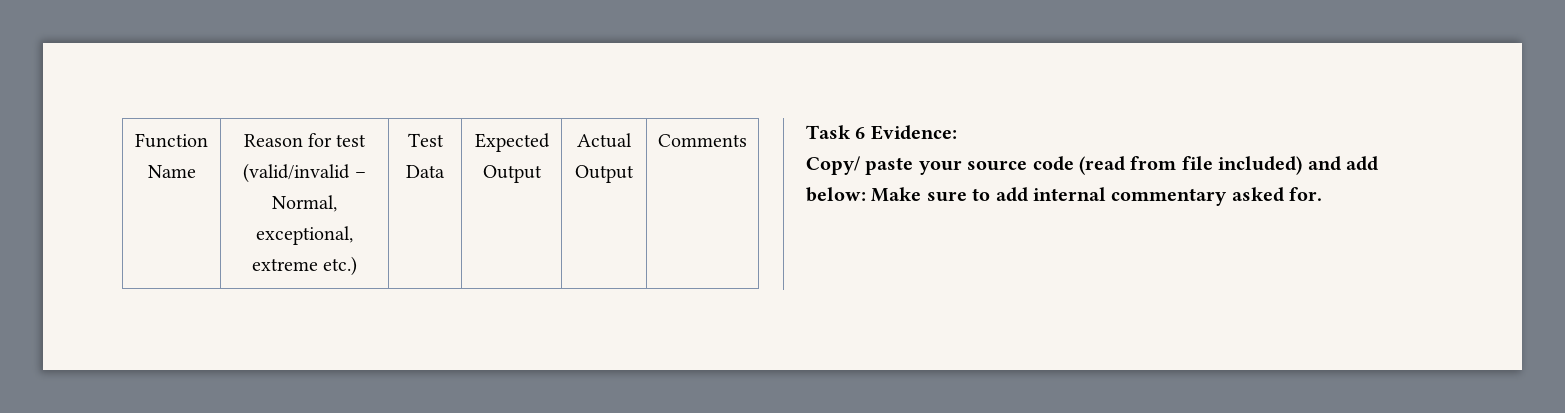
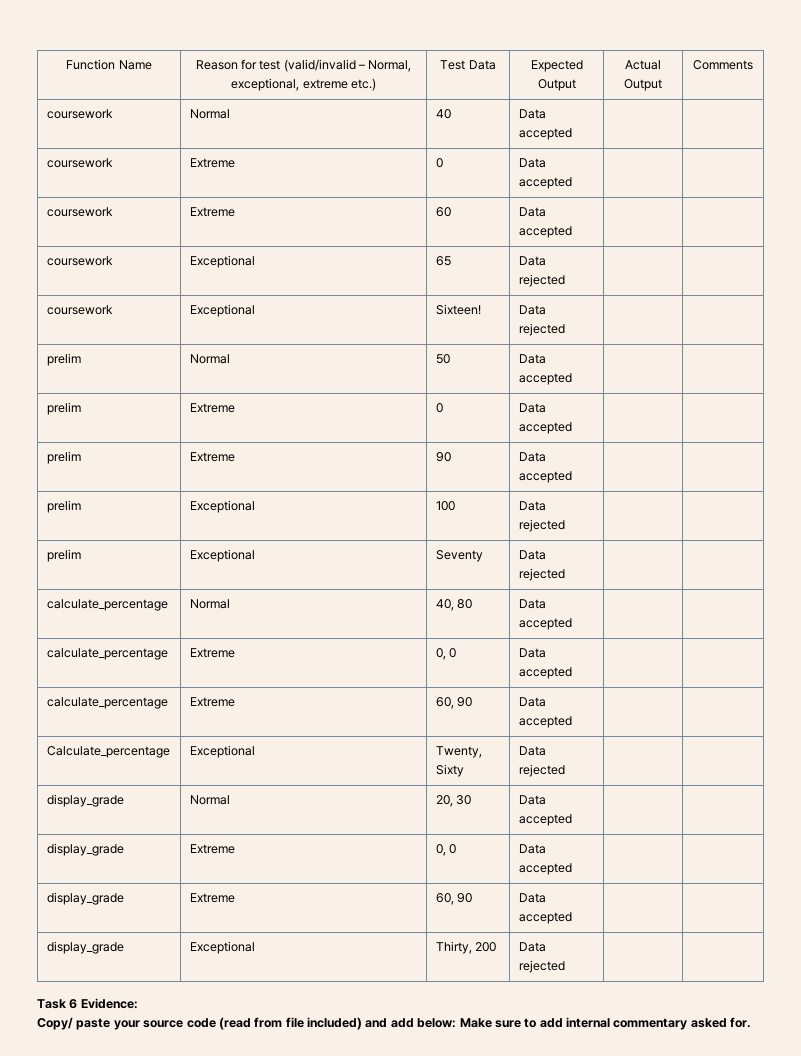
+ coursework | Normal | 40 | Data accepted | |
+ coursework | Extreme | 0 | Data accepted | |
+ coursework | Extreme | 60 | Data accepted | |
+ coursework | Exceptional | 65 | Data rejected | |
+ coursework | Exceptional | Sixteen! | Data rejected | |
+ prelim | Normal | 50 | Data accepted | |
+ prelim | Extreme | 0 | Data accepted | |
+ prelim | Extreme | 90 | Data accepted | |
+ prelim | Exceptional | 100 | Data rejected | |
+ prelim | Exceptional | Seventy | Data rejected | |
+ calculate_percentage | Normal | 40, 80 | Data accepted | |
+ calculate_percentage | Extreme | 0, 0 | Data accepted | |
+ calculate_percentage | Extreme | 60, 90 | Data accepted | |
+ Calculate_percentage | Exceptional | Twenty, Sixty | Data rejected | |
+ display_grade | Normal | 20, 30 | Data accepted | |
+ display_grade | Extreme | 0, 0 | Data accepted | |
+ display_grade | Extreme | 60, 90 | Data accepted | |
+ display_grade | Exceptional | Thirty, 200 | Data rejected | |

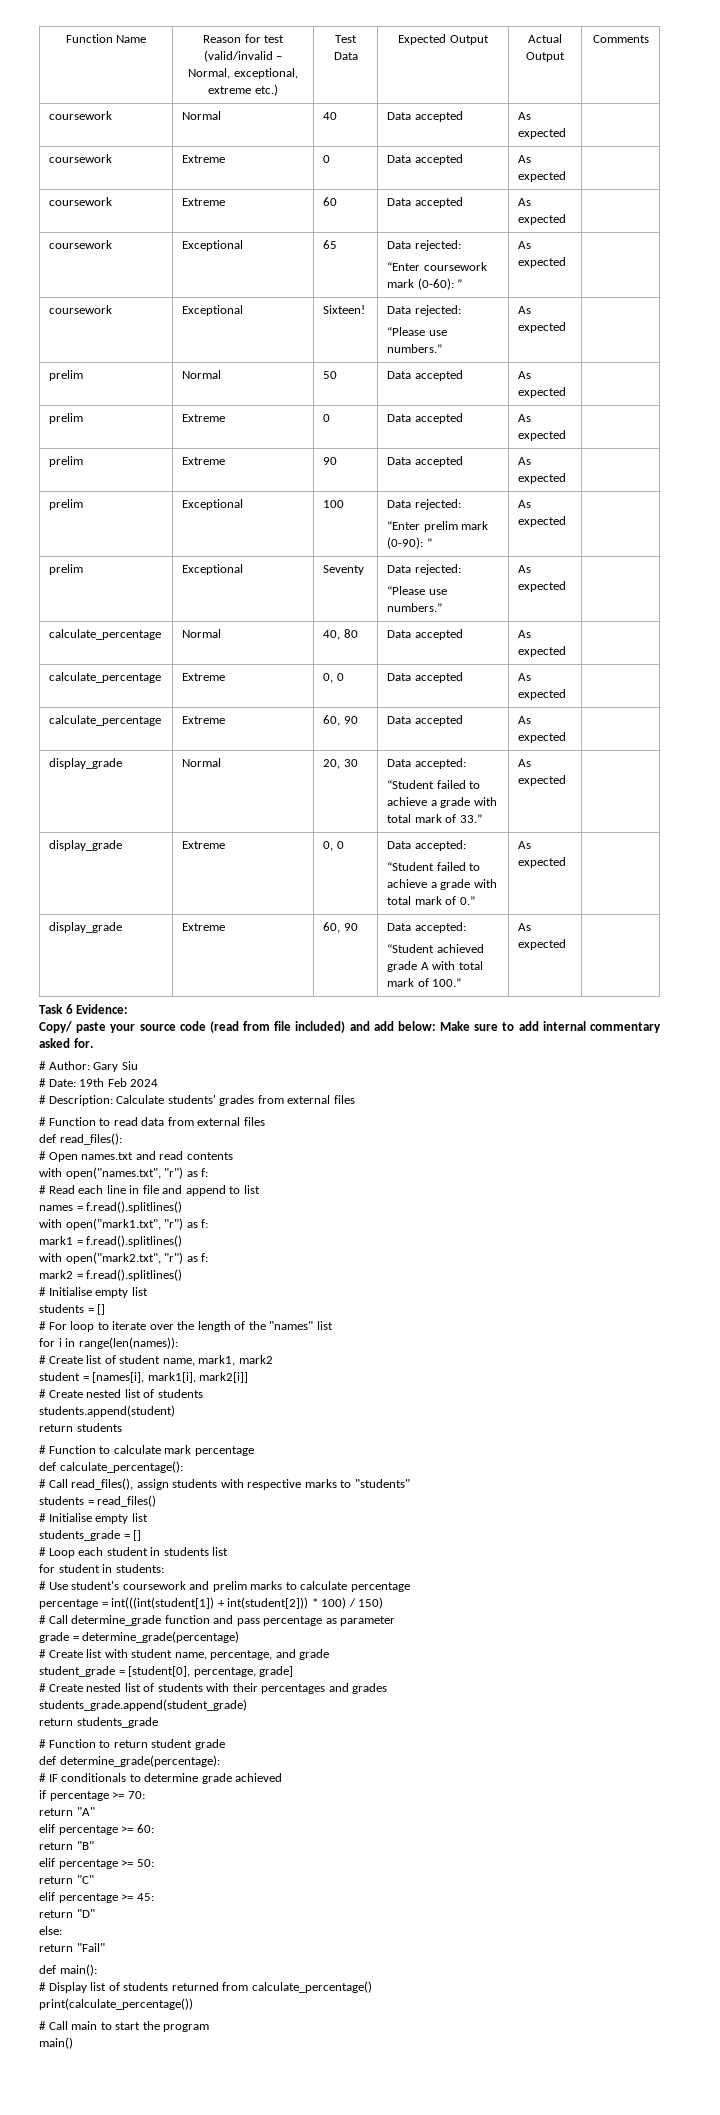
- coursework | Normal | 40 | Data accepted | |
+ coursework | Normal | 40 | Data accepted | As expected |
- coursework | Extreme | 0 | Data accepted | |
+ coursework | Extreme | 0 | Data accepted | As expected |
- coursework | Extreme | 60 | Data accepted | |
+ coursework | Extreme | 60 | Data accepted | As expected |
- coursework | Exceptional | 65 | Data rejected | |
- coursework | Exceptional | Sixteen! | Data rejected | |
+ coursework | Exceptional | 65 | Data rejected:
+ “Enter coursework mark (0-60): ” | As expected |
+ coursework | Exceptional | Sixteen! | Data rejected:
+ “Please use numbers.” | As expected |
- prelim | Normal | 50 | Data accepted | |
+ prelim | Normal | 50 | Data accepted | As expected |
- prelim | Extreme | 0 | Data accepted | |
+ prelim | Extreme | 0 | Data accepted | As expected |
- prelim | Extreme | 90 | Data accepted | |
+ prelim | Extreme | 90 | Data accepted | As expected |
- prelim | Exceptional | 100 | Data rejected | |
- prelim | Exceptional | Seventy | Data rejected | |
+ prelim | Exceptional | 100 | Data rejected:
+ “Enter prelim mark (0-90): ” | As expected |
+ prelim | Exceptional | Seventy | Data rejected:
+ “Please use numbers.” | As expected |
- calculate_percentage | Normal | 40, 80 | Data accepted | |
+ calculate_percentage | Normal | 40, 80 | Data accepted | As expected |
- calculate_percentage | Extreme | 0, 0 | Data accepted | |
+ calculate_percentage | Extreme | 0, 0 | Data accepted | As expected |
- calculate_percentage | Extreme | 60, 90 | Data accepted | |
- Calculate_percentage | Exceptional | Twenty, Sixty | Data rejected | |
+ calculate_percentage | Extreme | 60, 90 | Data accepted | As expected |
- display_grade | Normal | 20, 30 | Data accepted | |
+ display_grade | Normal | 20, 30 | Data accepted:
+ “Student failed to achieve a grade with total mark of 33.” | As expected |
- display_grade | Extreme | 0, 0 | Data accepted | |
+ display_grade | Extreme | 0, 0 | Data accepted:
+ “Student failed to achieve a grade with total mark of 0.” | As expected |
- display_grade | Extreme | 60, 90 | Data accepted | |
- display_grade | Exceptional | Thirty, 200 | Data rejected | |
+ display_grade | Extreme | 60, 90 | Data accepted:
+ “Student achieved grade A with total mark of 100.” | As expected |
+ # Author: Gary Siu
+ # Date: 19th Feb 2024
+ # Description: Calculate students' grades from external files
+ # Function to read data from external files
+ def read_files():
+ # Open names.txt and read contents
+ with open("names.txt", "r") as f:
+ # Read each line in file and append to list
+ names = f.read().splitlines()
+ with open("mark1.txt", "r") as f:
+ mark1 = f.read().splitlines()
+ with open("mark2.txt", "r") as f:
+ mark2 = f.read().splitlines()
+ # Initialise empty list
+ students = []
+ # For loop to iterate over the length of the "names" list
+ for i in range(len(names)):
+ # Create list of student name, mark1, mark2
+ student = [names[i], mark1[i], mark2[i]]
+ # Create nested list of students
+ students.append(student)
+ return students
+ # Function to calculate mark percentage
+ def calculate_percentage():
+ # Call read_files(), assign students with respective marks to "students"
+ students = read_files()
+ # Initialise empty list
+ students_grade = []
+ # Loop each student in students list
+ for student in students:
+ # Use student's coursework and prelim marks to calculate percentage
+ percentage = int(((int(student[1]) + int(student[2])) * 100) / 150)
+ # Call determine_grade function and pass percentage as parameter
+ grade = determine_grade(percentage)
+ # Create list with student name, percentage, and grade
+ student_grade = [student[0], percentage, grade]
+ # Create nested list of students with their percentages and grades
+ students_grade.append(student_grade)
+ return students_grade
+ # Function to return student grade
+ def determine_grade(percentage):
+ # IF conditionals to determine grade achieved
+ if percentage >= 70:
+ return "A"
+ elif percentage >= 60:
+ return "B"
+ elif percentage >= 50:
+ return "C"
+ elif percentage >= 45:
+ return "D"
+ else:
+ return "Fail"
+ def main():
+ # Display list of students returned from calculate_percentage()
+ print(calculate_percentage())
+ # Call main to start the program
+ main()

